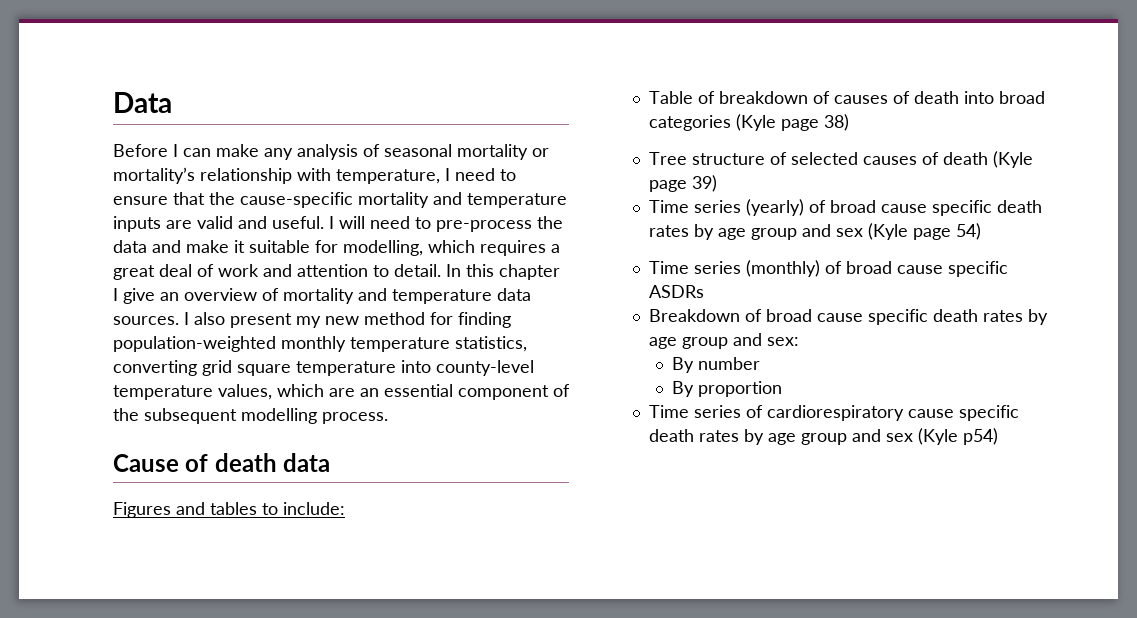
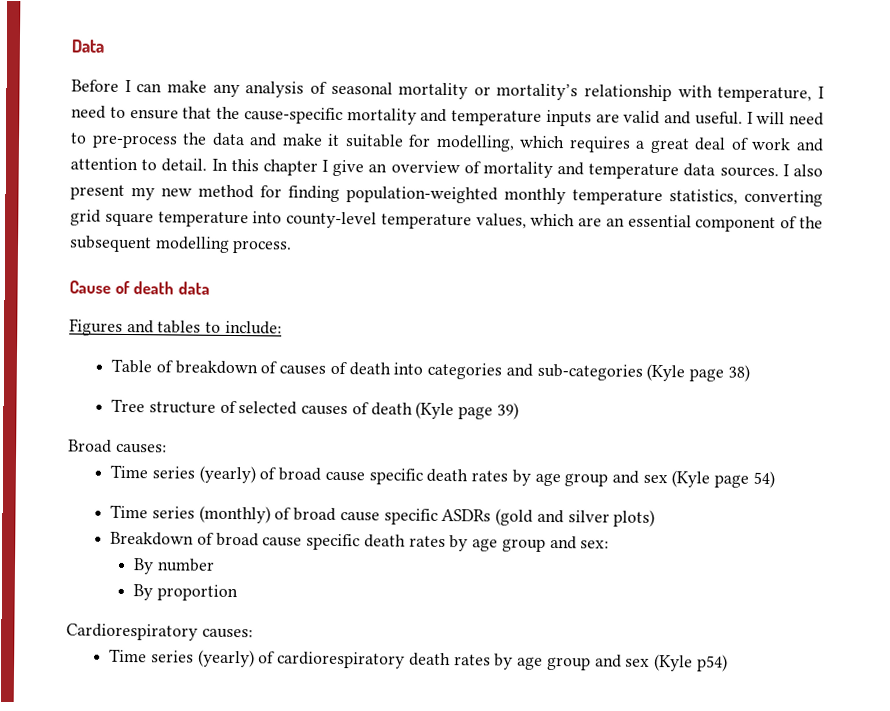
- Table of breakdown of causes of death into broad categories (Kyle page 38)
+ Table of breakdown of causes of death into categories and sub-categories (Kyle page 38)
+ Broad causes:
- Time series (monthly) of broad cause specific ASDRs
+ Time series (monthly) of broad cause specific ASDRs (gold and silver plots)
- Time series of cardiorespiratory cause specific death rates by age group and sex (Kyle p54)
+ Cardiorespiratory causes:
+ Time series (yearly) of cardiorespiratory death rates by age group and sex (Kyle p54)

